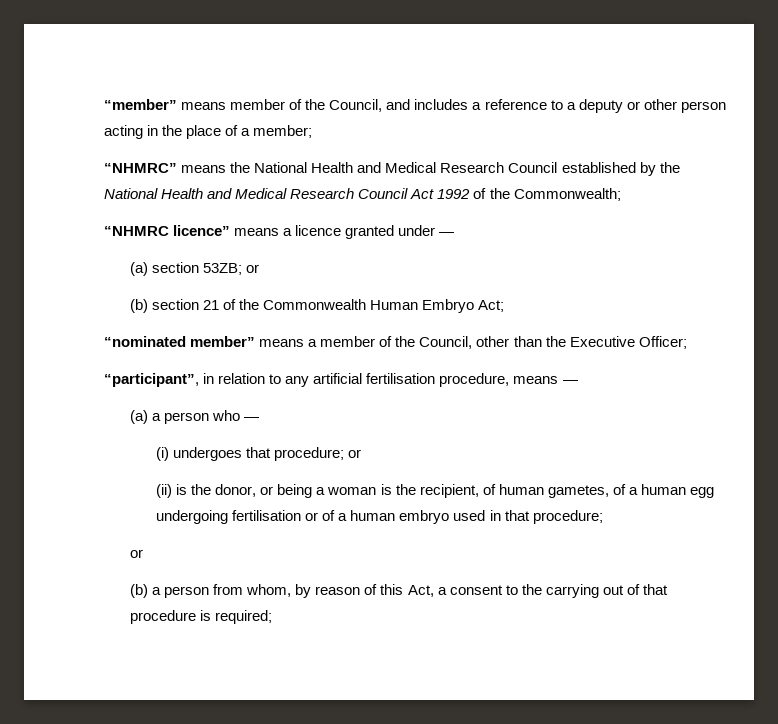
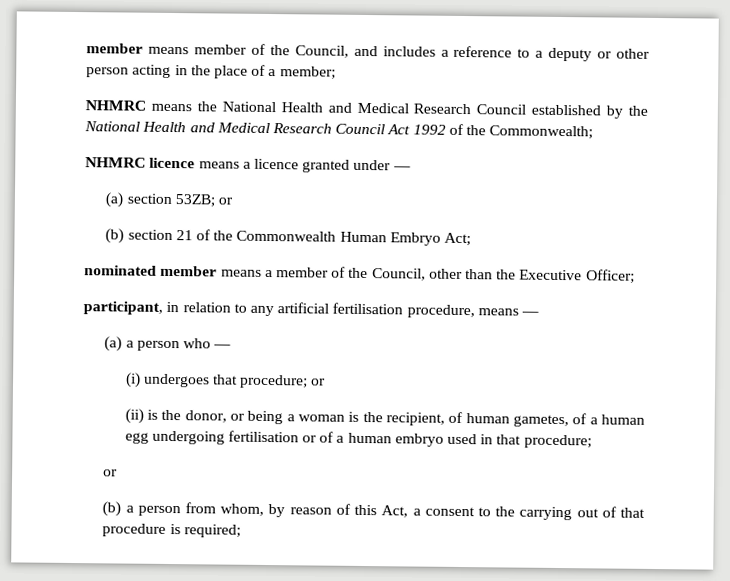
- “member” means member of the Council, and includes a reference to a deputy or other person acting in the place of a member;
+ member means member of the Council, and includes a reference to a deputy or other person acting in the place of a member;
- “NHMRC” means the National Health and Medical Research Council established by the National Health and Medical Research Council Act 1992 of the Commonwealth;
+ NHMRC means the National Health and Medical Research Council established by the National Health and Medical Research Council Act 1992 of the Commonwealth;
- “NHMRC licence” means a licence granted under —
+ NHMRC licence means a licence granted under —
- “nominated member” means a member of the Council, other than the Executive Officer;
+ nominated member means a member of the Council, other than the Executive Officer;
- “participant”, in relation to any artificial fertilisation procedure, means —
+ participant, in relation to any artificial fertilisation procedure, means —

